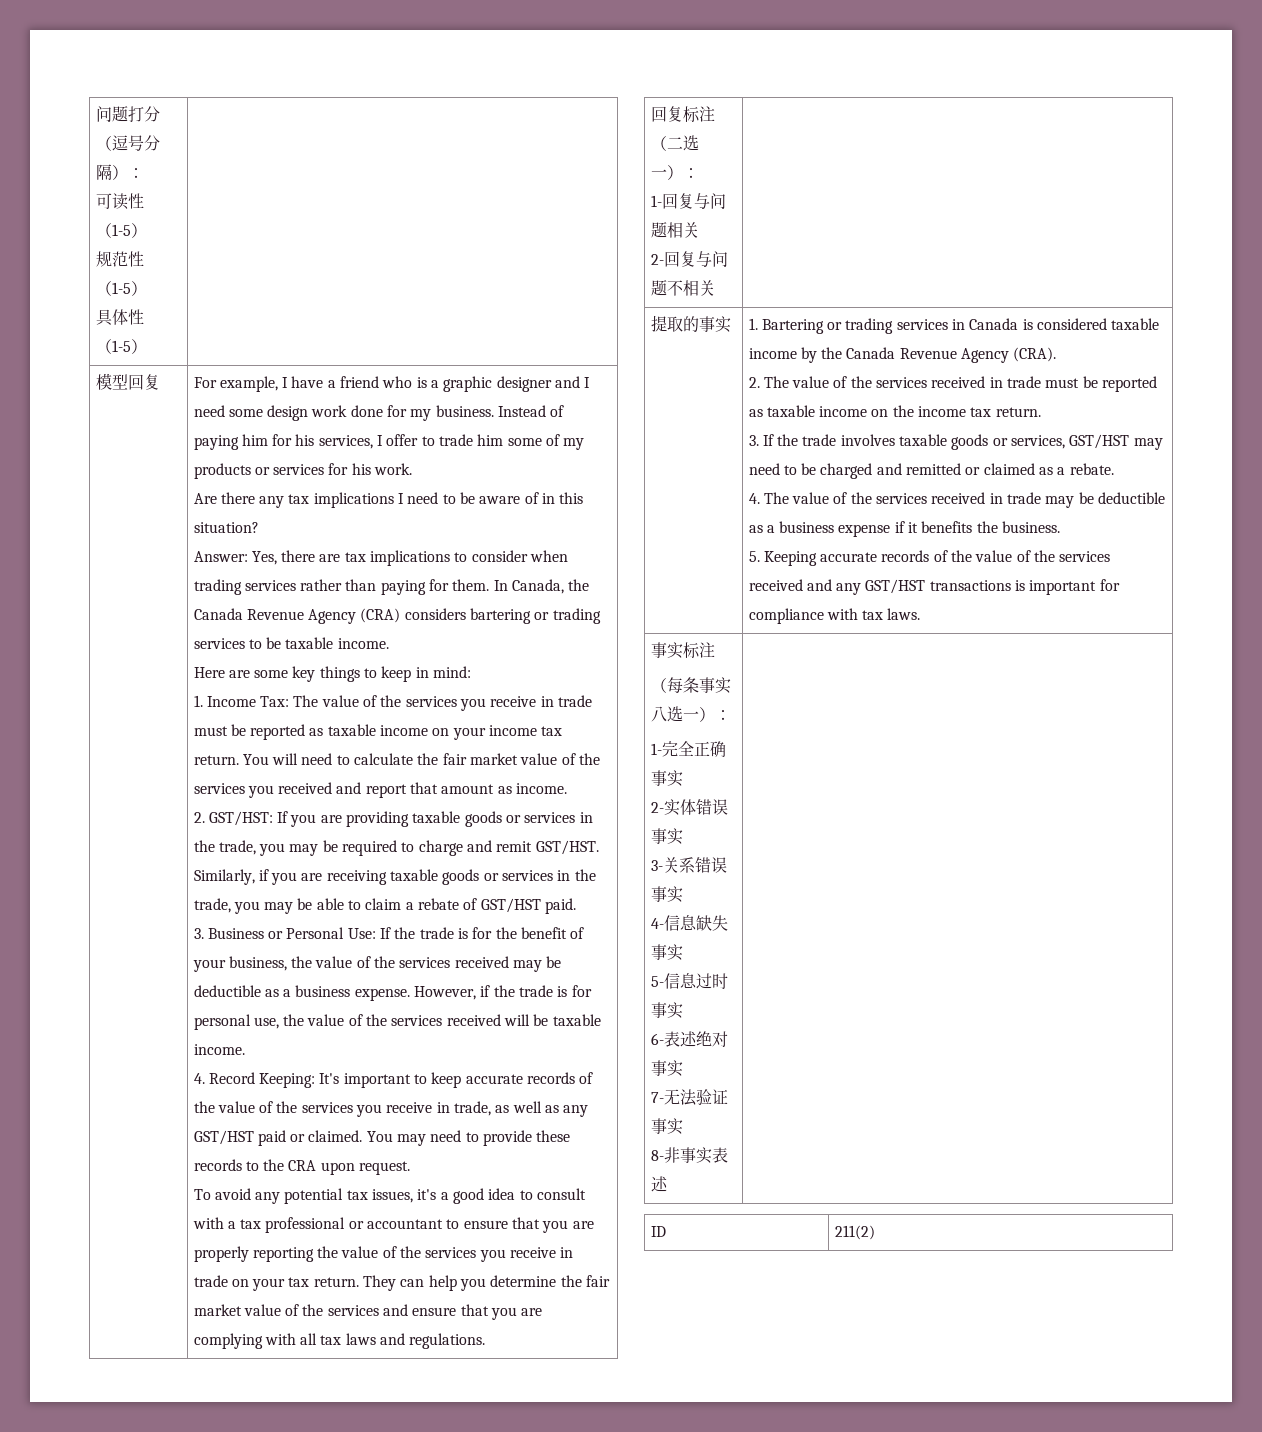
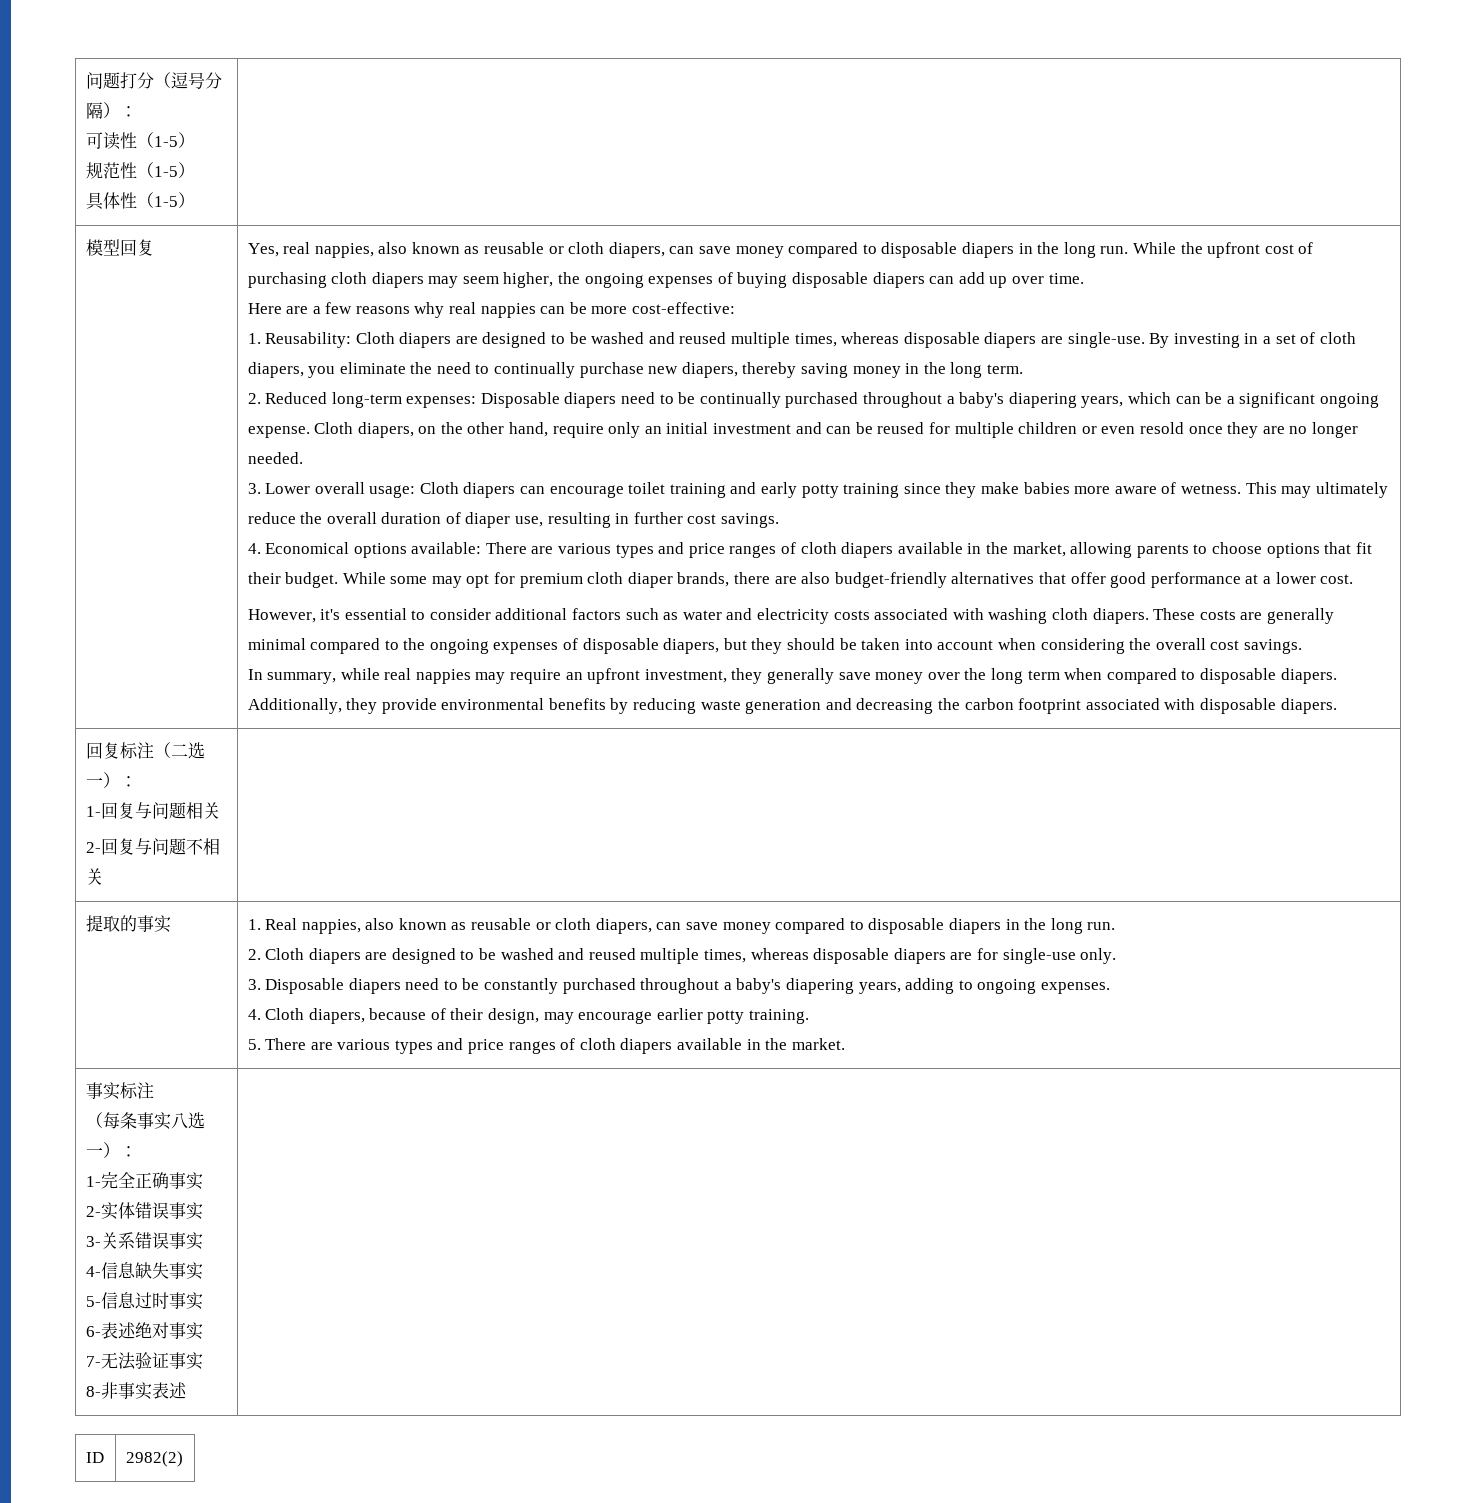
- For example, I have a friend who is a graphic designer and I need some design work done for my business. Instead of paying him for his services, I offer to trade him some of my products or services for his work.
- Are there any tax implications I need to be aware of in this situation?
- Answer: Yes, there are tax implications to consider when trading services rather than paying for them. In Canada, the Canada Revenue Agency (CRA) considers bartering or trading services to be taxable income.
- Here are some key things to keep in mind:
- 1. Income Tax: The value of the services you receive in trade must be reported as taxable income on your income tax return. You will need to calculate the fair market value of the services you received and report that amount as income.
- 2. GST/HST: If you are providing taxable goods or services in the trade, you may be required to charge and remit GST/HST. Similarly, if you are receiving taxable goods or services in the trade, you may be able to claim a rebate of GST/HST paid.
- 3. Business or Personal Use: If the trade is for the benefit of your business, the value of the services received may be deductible as a business expense. However, if the trade is for personal use, the value of the services received will be taxable income.
- 4. Record Keeping: It's important to keep accurate records of the value of the services you receive in trade, as well as any GST/HST paid or claimed. You may need to provide these records to the CRA upon request.
- To avoid any potential tax issues, it's a good idea to consult with a tax professional or accountant to ensure that you are properly reporting the value of the services you receive in trade on your tax return. They can help you determine the fair market value of the services and ensure that you are complying with all tax laws and regulations.
+ Yes, real nappies, also known as reusable or cloth diapers, can save money compared to disposable diapers in the long run. While the upfront cost of purchasing cloth diapers may seem higher, the ongoing expenses of buying disposable diapers can add up over time.
+ Here are a few reasons why real nappies can be more cost-effective:
+ 1. Reusability: Cloth diapers are designed to be washed and reused multiple times, whereas disposable diapers are single-use. By investing in a set of cloth diapers, you eliminate the need to continually purchase new diapers, thereby saving money in the long term.
+ 2. Reduced long-term expenses: Disposable diapers need to be continually purchased throughout a baby's diapering years, which can be a significant ongoing expense. Cloth diapers, on the other hand, require only an initial investment and can be reused for multiple children or even resold once they are no longer needed.
+ 3. Lower overall usage: Cloth diapers can encourage toilet training and early potty training since they make babies more aware of wetness. This may ultimately reduce the overall duration of diaper use, resulting in further cost savings.
+ 4. Economical options available: There are various types and price ranges of cloth diapers available in the market, allowing parents to choose options that fit their budget. While some may opt for premium cloth diaper brands, there are also budget-friendly alternatives that offer good performance at a lower cost.
+ However, it's essential to consider additional factors such as water and electricity costs associated with washing cloth diapers. These costs are generally minimal compared to the ongoing expenses of disposable diapers, but they should be taken into account when considering the overall cost savings.
+ In summary, while real nappies may require an upfront investment, they generally save money over the long term when compared to disposable diapers. Additionally, they provide environmental benefits by reducing waste generation and decreasing the carbon footprint associated with disposable diapers.
- 1. Bartering or trading services in Canada is considered taxable income by the Canada Revenue Agency (CRA).
- 2. The value of the services received in trade must be reported as taxable income on the income tax return.
- 3. If the trade involves taxable goods or services, GST/HST may need to be charged and remitted or claimed as a rebate.
- 4. The value of the services received in trade may be deductible as a business expense if it benefits the business.
- 5. Keeping accurate records of the value of the services received and any GST/HST transactions is important for compliance with tax laws.
+ 1. Real nappies, also known as reusable or cloth diapers, can save money compared to disposable diapers in the long run.
+ 2. Cloth diapers are designed to be washed and reused multiple times, whereas disposable diapers are for single-use only.
+ 3. Disposable diapers need to be constantly purchased throughout a baby's diapering years, adding to ongoing expenses.
+ 4. Cloth diapers, because of their design, may encourage earlier potty training.
+ 5. There are various types and price ranges of cloth diapers available in the market.
- ID | 211(2)
+ ID | 2982(2)

